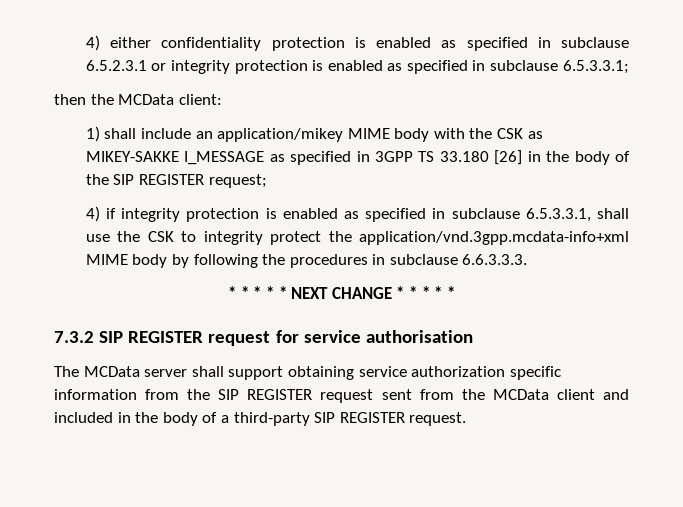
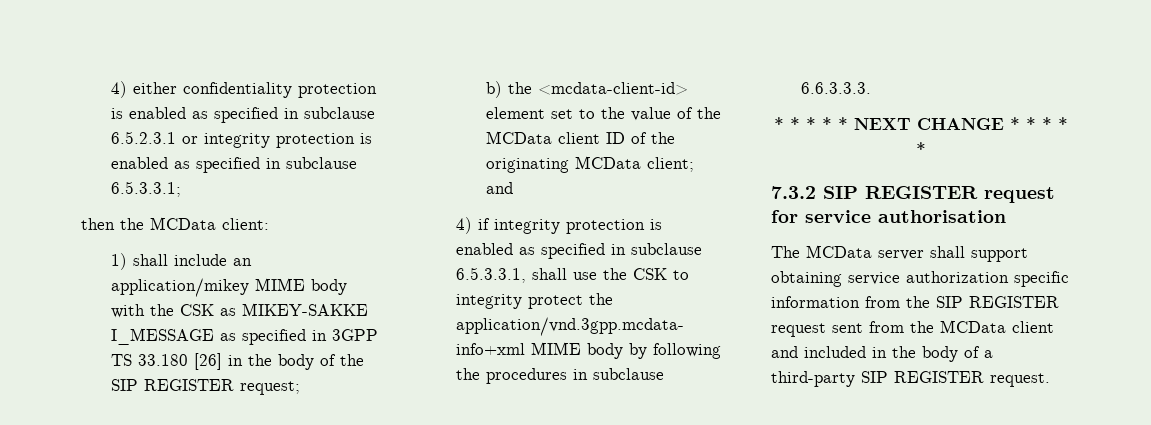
+ b) the <mcdata-client-id> element set to the value of the MCData client ID of the originating MCData client; and

